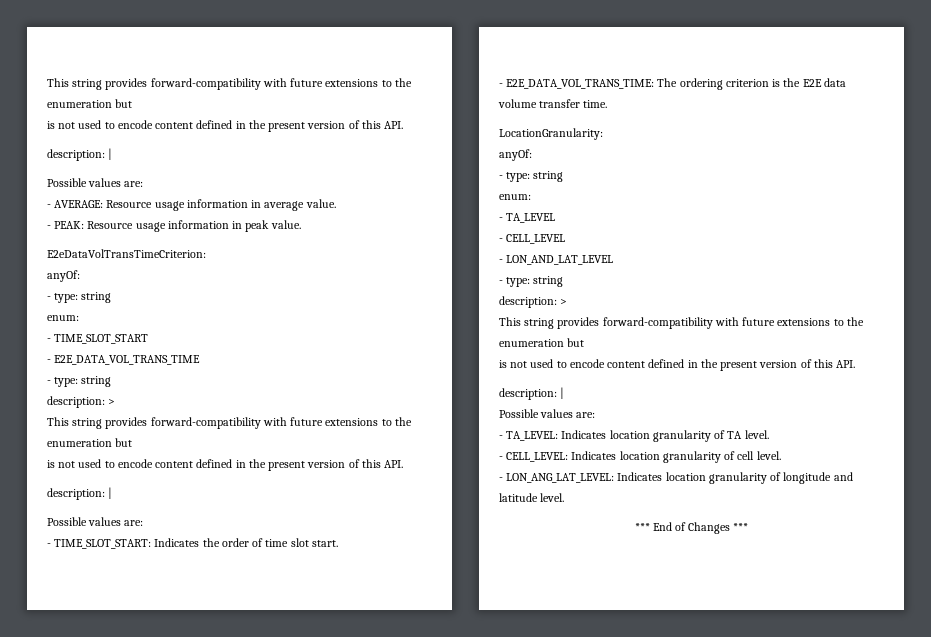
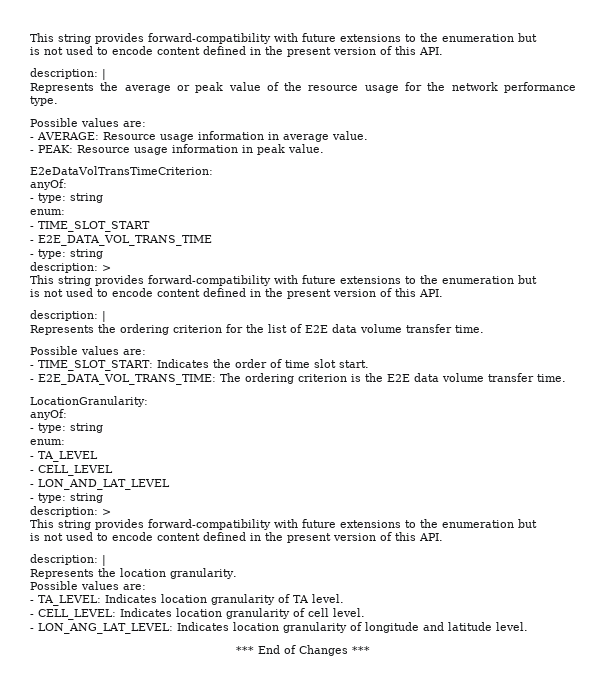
+ Represents the average or peak value of the resource usage for the network performance type.
+ Represents the ordering criterion for the list of E2E data volume transfer time.
+ Represents the location granularity.

